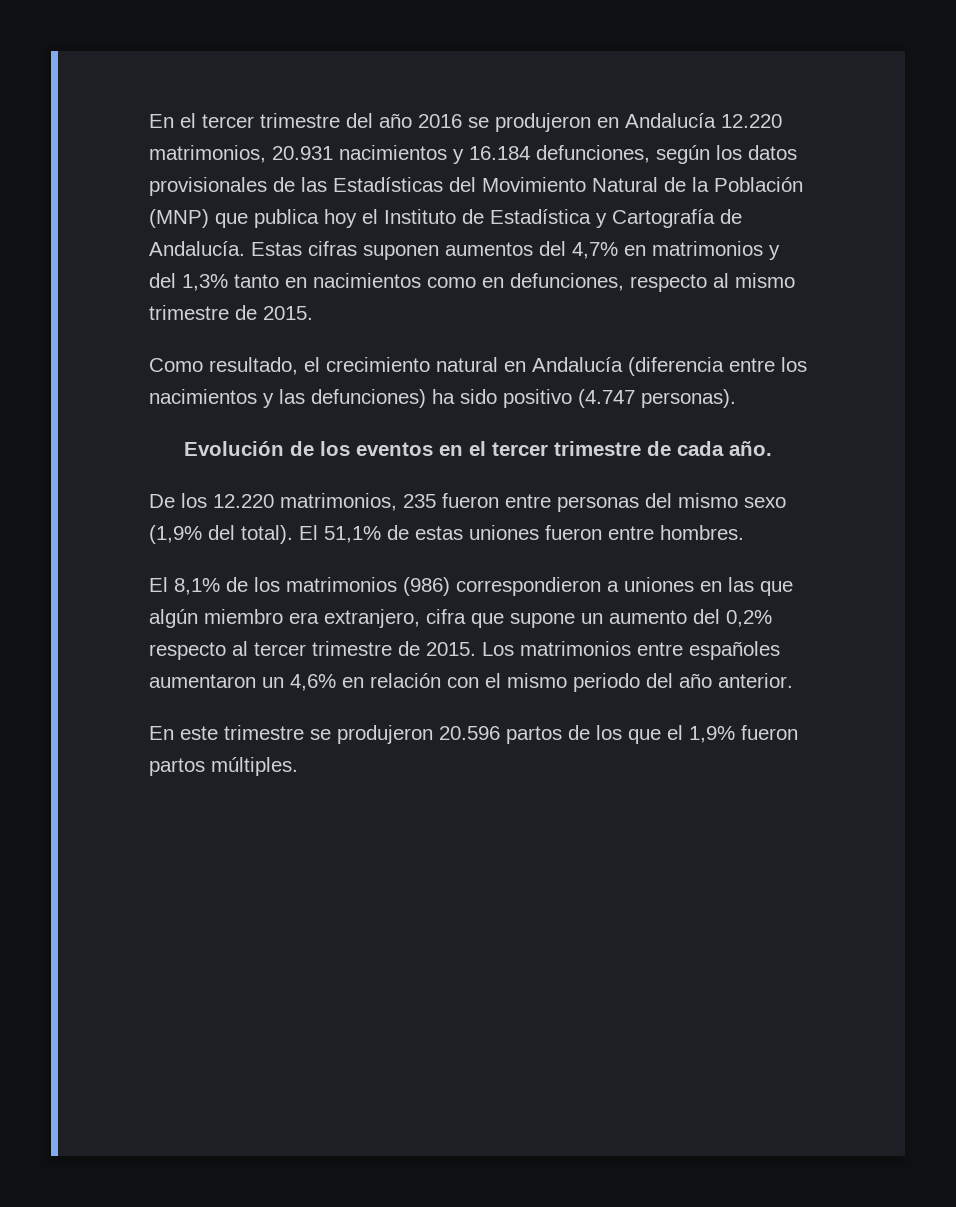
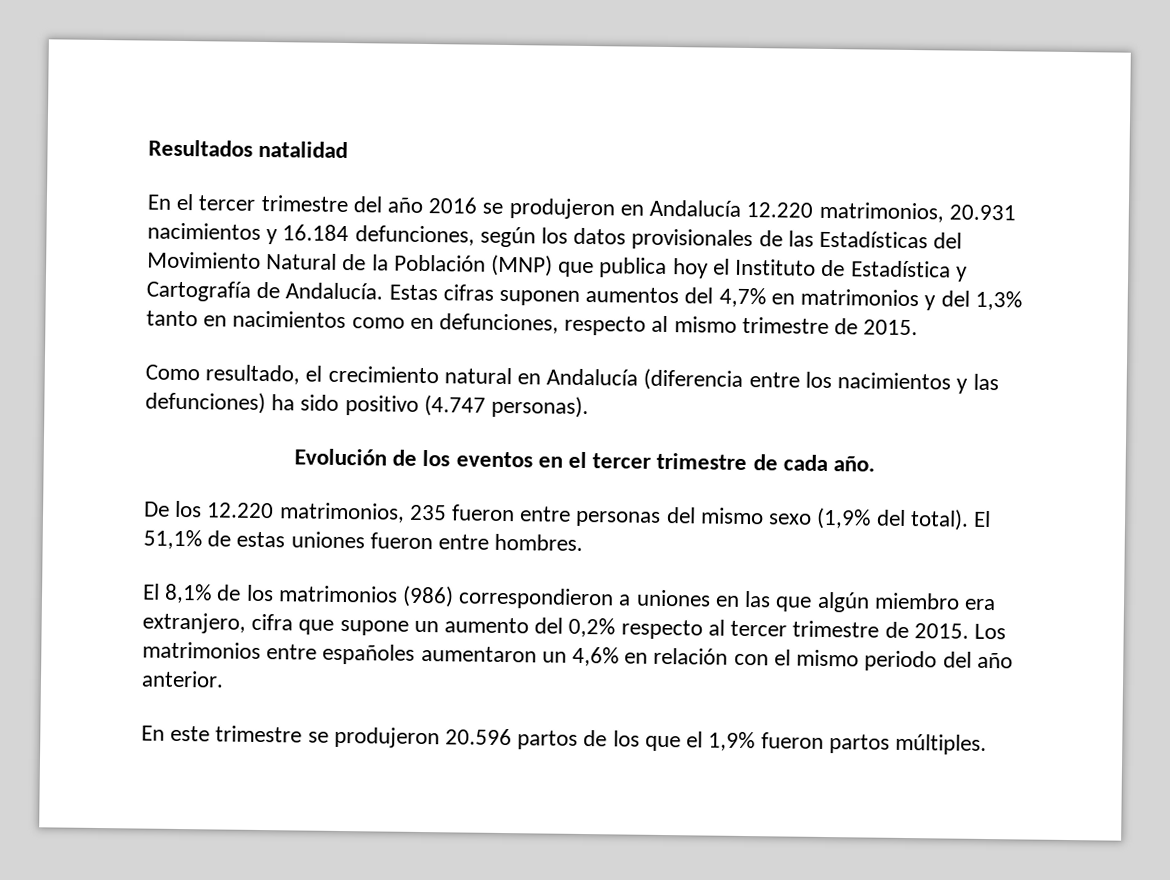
+ Resultados natalidad

